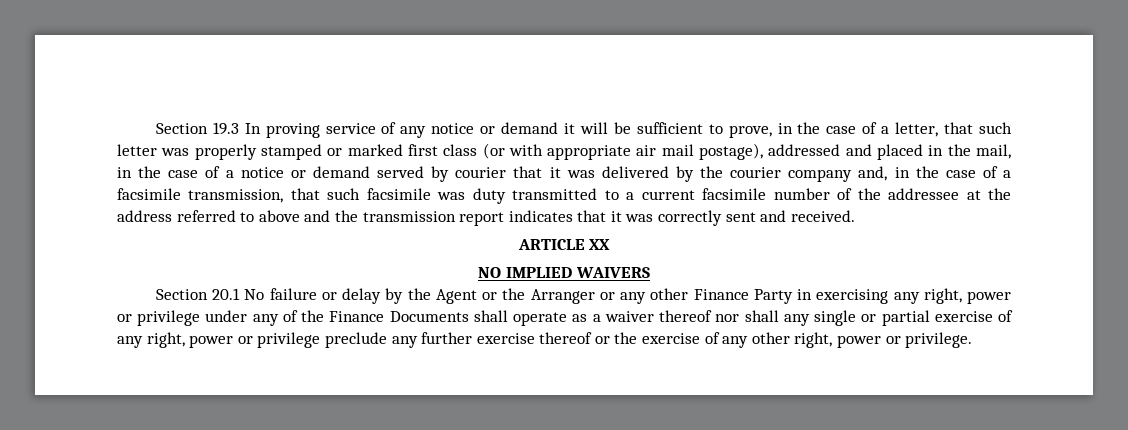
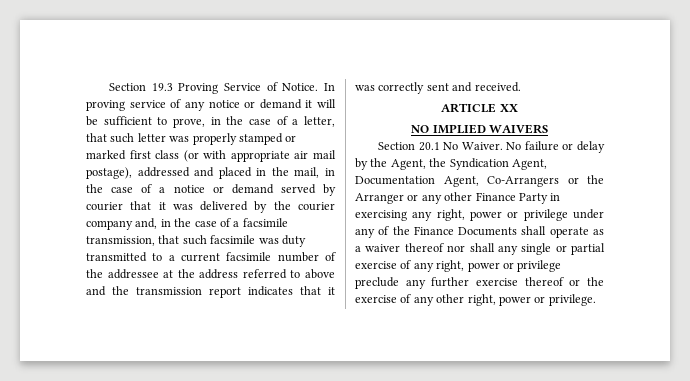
- Section 19.3 In proving service of any notice or demand it will be sufficient to prove, in the case of a letter, that such letter was properly stamped or marked first class (or with appropriate air mail postage), addressed and placed in the mail, in the case of a notice or demand served by courier that it was delivered by the courier company and, in the case of a facsimile transmission, that such facsimile was duty transmitted to a current facsimile number of the addressee at the address referred to above and the transmission report indicates that it was correctly sent and received.
+ Section 19.3 Proving Service of Notice. In proving service of any notice or demand it will be sufficient to prove, in the case of a letter, that such letter was properly stamped or marked first class (or with appropriate air mail postage), addressed and placed in the mail, in the case of a notice or demand served by courier that it was delivered by the courier company and, in the case of a facsimile transmission, that such facsimile was duty transmitted to a current facsimile number of the addressee at the address referred to above and the transmission report indicates that it was correctly sent and received.
- Section 20.1 No failure or delay by the Agent or the Arranger or any other Finance Party in exercising any right, power or privilege under any of the Finance Documents shall operate as a waiver thereof nor shall any single or partial exercise of any right, power or privilege preclude any further exercise thereof or the exercise of any other right, power or privilege.
+ Section 20.1 No Waiver. No failure or delay by the Agent, the Syndication Agent, Documentation Agent, Co-Arrangers or the Arranger or any other Finance Party in exercising any right, power or privilege under any of the Finance Documents shall operate as a waiver thereof nor shall any single or partial exercise of any right, power or privilege preclude any further exercise thereof or the exercise of any other right, power or privilege.

